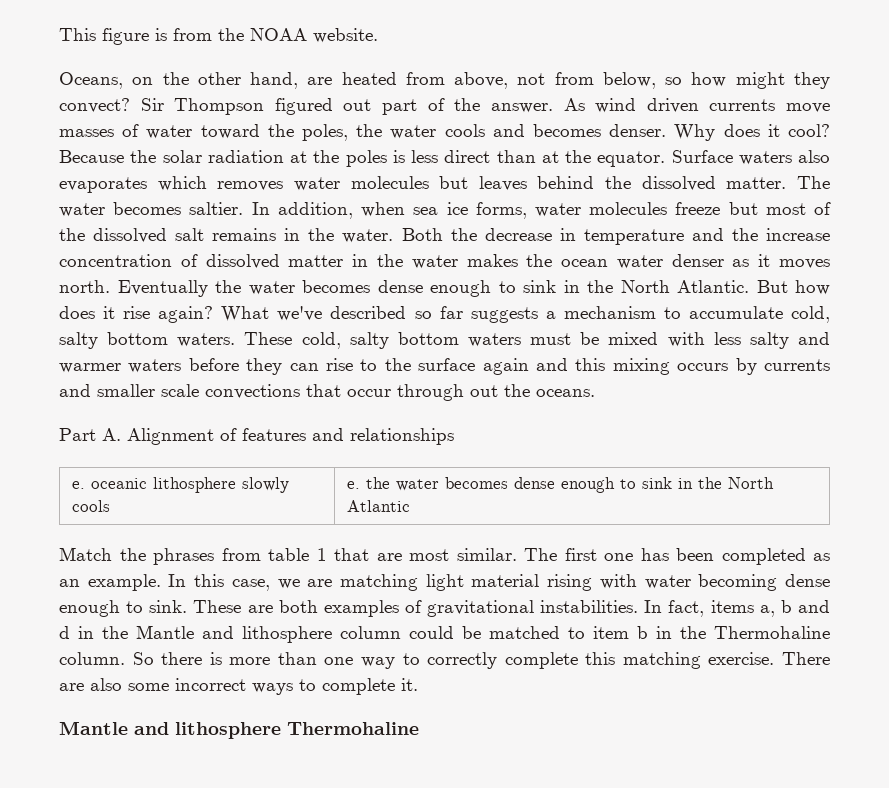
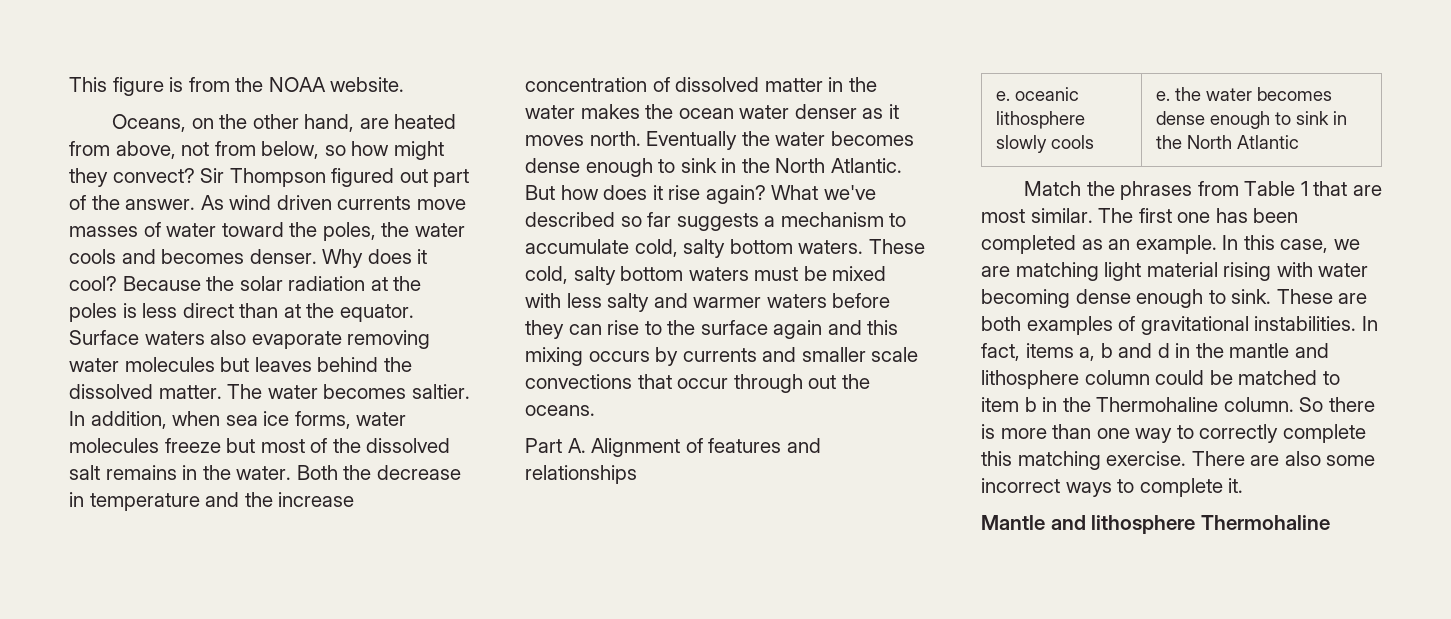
- Surface waters also evaporates which removes water molecules but leaves behind the dissolved matter.
+ Surface waters also evaporate removing water molecules but leaves behind the dissolved matter.
- Match the phrases from table 1 that are most similar.
+ Match the phrases from Table 1 that are most similar.
- In fact, items a, b and d in the Mantle and lithosphere column could be matched to item b in the Thermohaline column.
+ In fact, items a, b and d in the mantle and lithosphere column could be matched to item b in the Thermohaline column.

